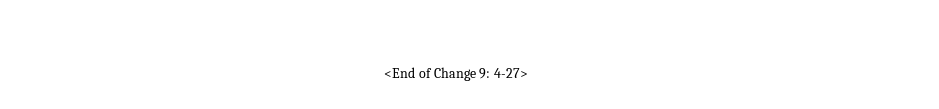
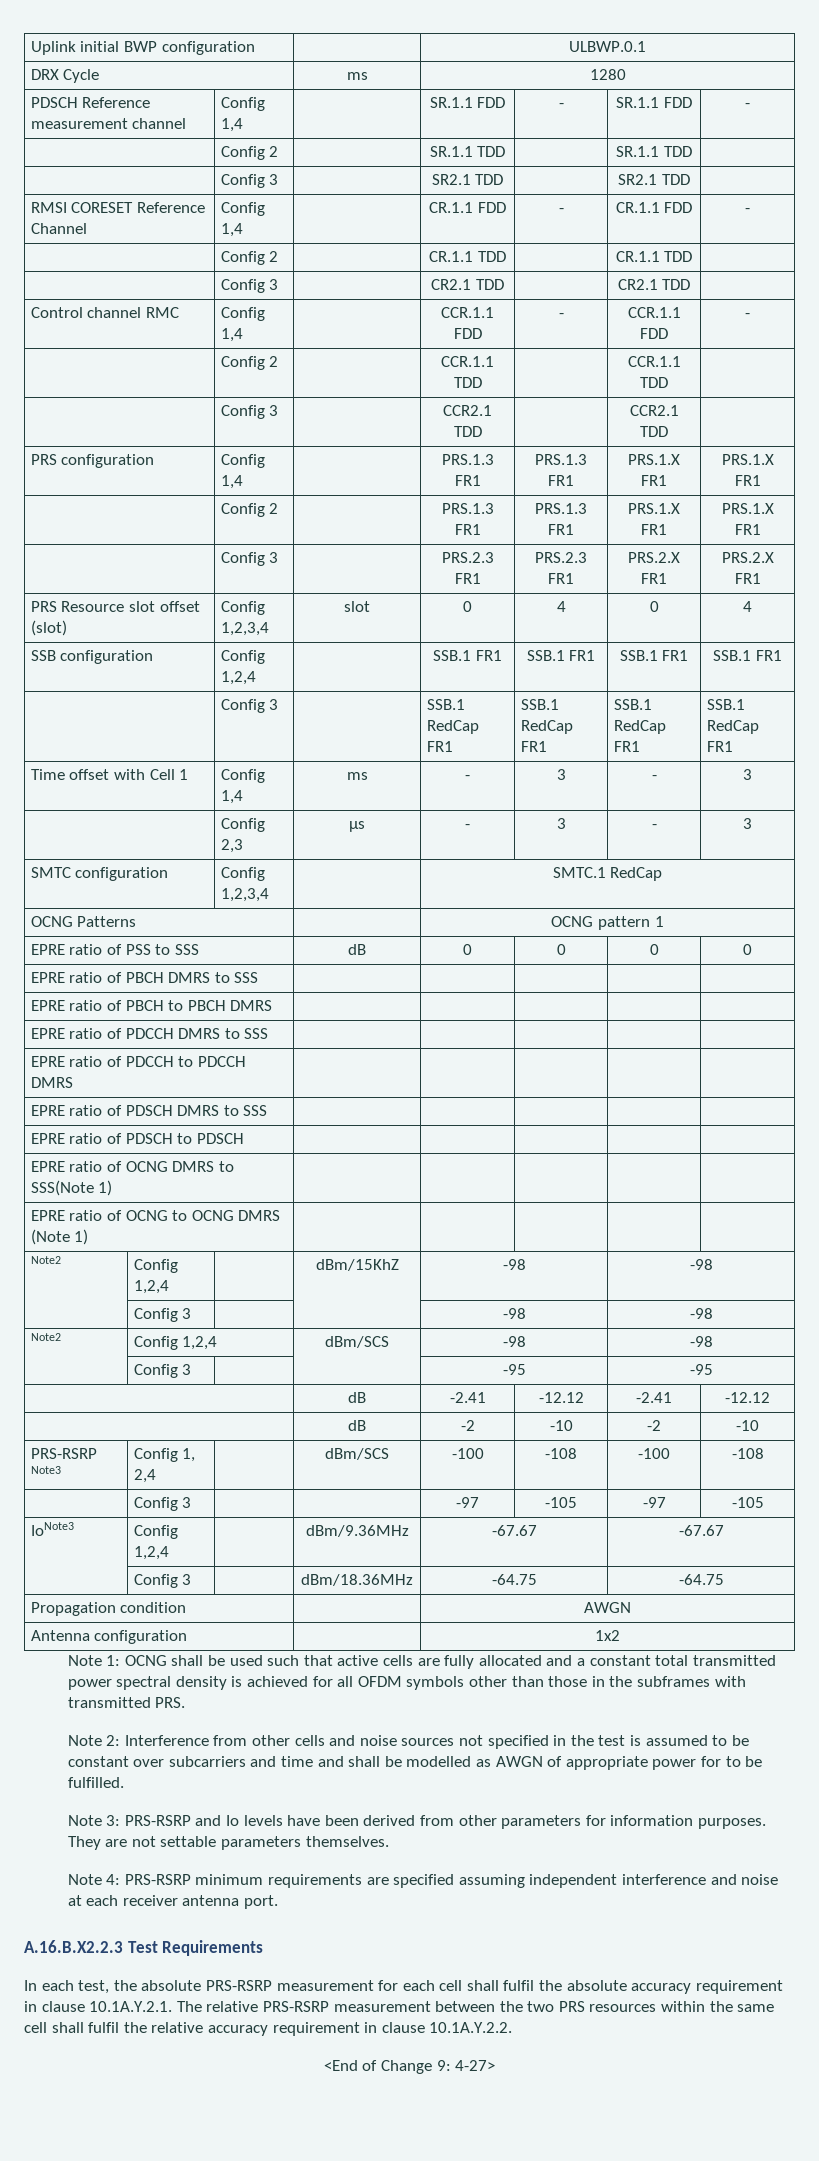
+ Uplink initial BWP configuration | | ULBWP.0.1
+ DRX Cycle | ms | 1280
+ PDSCH Reference measurement channel | Config 1,4 | | SR.1.1 FDD | - | SR.1.1 FDD | -
+ | Config 2 | | SR.1.1 TDD | | SR.1.1 TDD |
+ | Config 3 | | SR2.1 TDD | | SR2.1 TDD |
+ RMSI CORESET Reference Channel | Config 1,4 | | CR.1.1 FDD | - | CR.1.1 FDD | -
+ | Config 2 | | CR.1.1 TDD | | CR.1.1 TDD |
+ | Config 3 | | CR2.1 TDD | | CR2.1 TDD |
+ Control channel RMC | Config 1,4 | | CCR.1.1 FDD | - | CCR.1.1 FDD | -
+ | Config 2 | | CCR.1.1 TDD | | CCR.1.1 TDD |
+ | Config 3 | | CCR2.1 TDD | | CCR2.1 TDD |
+ PRS configuration | Config 1,4 | | PRS.1.3 FR1 | PRS.1.3 FR1 | PRS.1.X FR1 | PRS.1.X FR1
+ | Config 2 | | PRS.1.3 FR1 | PRS.1.3 FR1 | PRS.1.X FR1 | PRS.1.X FR1
+ | Config 3 | | PRS.2.3 FR1 | PRS.2.3 FR1 | PRS.2.X FR1 | PRS.2.X FR1
+ PRS Resource slot offset (slot) | Config 1,2,3,4 | slot | 0 | 4 | 0 | 4
+ SSB configuration | Config 1,2,4 | | SSB.1 FR1 | SSB.1 FR1 | SSB.1 FR1 | SSB.1 FR1
+ | Config 3 | | SSB.1 RedCap FR1 | SSB.1 RedCap FR1 | SSB.1 RedCap FR1 | SSB.1 RedCap FR1
+ Time offset with Cell 1 | Config 1,4 | ms | - | 3 | - | 3
+ | Config 2,3 | μs | - | 3 | - | 3
+ SMTC configuration | Config 1,2,3,4 | | SMTC.1 RedCap
+ OCNG Patterns | | OCNG pattern 1
+ EPRE ratio of PSS to SSS | dB | 0 | 0 | 0 | 0
+ EPRE ratio of PBCH DMRS to SSS | | | | |
+ EPRE ratio of PBCH to PBCH DMRS | | | | |
+ EPRE ratio of PDCCH DMRS to SSS | | | | |
+ EPRE ratio of PDCCH to PDCCH DMRS | | | | |
+ EPRE ratio of PDSCH DMRS to SSS | | | | |
+ EPRE ratio of PDSCH to PDSCH | | | | |
+ EPRE ratio of OCNG DMRS to SSS(Note 1) | | | | |
+ EPRE ratio of OCNG to OCNG DMRS (Note 1) | | | | |
+ Note2 | Config 1,2,4 | | dBm/15KhZ | -98 | -98
+ | Config 3 | | | -98 | -98
+ Note2 | Config 1,2,4 | dBm/SCS | -98 | -98
+ | Config 3 | | | -95 | -95
+ | dB | -2.41 | -12.12 | -2.41 | -12.12
+ | dB | -2 | -10 | -2 | -10
+ PRS-RSRP Note3 | Config 1, 2,4 | | dBm/SCS | -100 | -108 | -100 | -108
+ | Config 3 | | | -97 | -105 | -97 | -105
+ IoNote3 | Config 1,2,4 | | dBm/9.36MHz | -67.67 | -67.67
+ | Config 3 | | dBm/18.36MHz | -64.75 | -64.75
+ Propagation condition | | AWGN
+ Antenna configuration | | 1x2
+ Note 1: OCNG shall be used such that active cells are fully allocated and a constant total transmitted power spectral density is achieved for all OFDM symbols other than those in the subframes with transmitted PRS.
+ Note 2: Interference from other cells and noise sources not specified in the test is assumed to be constant over subcarriers and time and shall be modelled as AWGN of appropriate power for to be fulfilled.
+ Note 3: PRS-RSRP and Io levels have been derived from other parameters for information purposes. They are not settable parameters themselves.
+ Note 4: PRS-RSRP minimum requirements are specified assuming independent interference and noise at each receiver antenna port.
+ A.16.B.X2.2.3 Test Requirements
+ In each test, the absolute PRS-RSRP measurement for each cell shall fulfil the absolute accuracy requirement in clause 10.1A.Y.2.1. The relative PRS-RSRP measurement between the two PRS resources within the same cell shall fulfil the relative accuracy requirement in clause 10.1A.Y.2.2.

